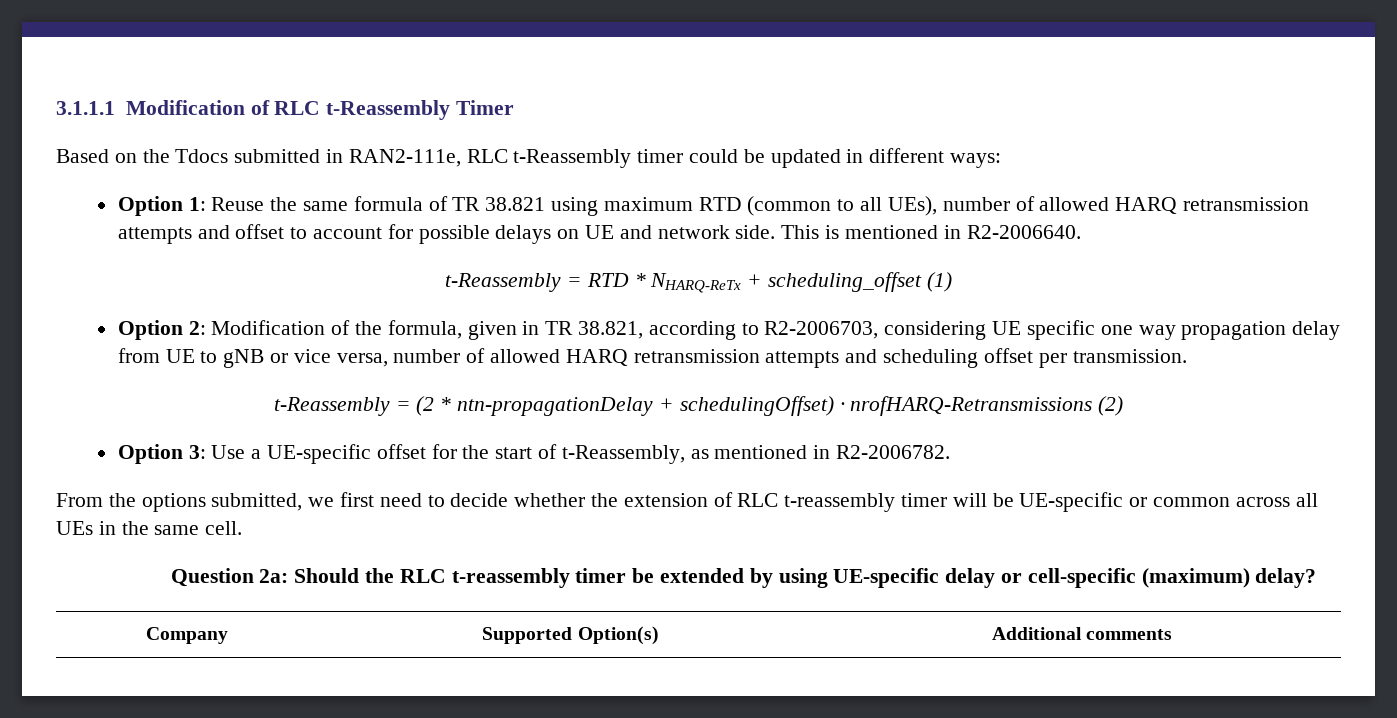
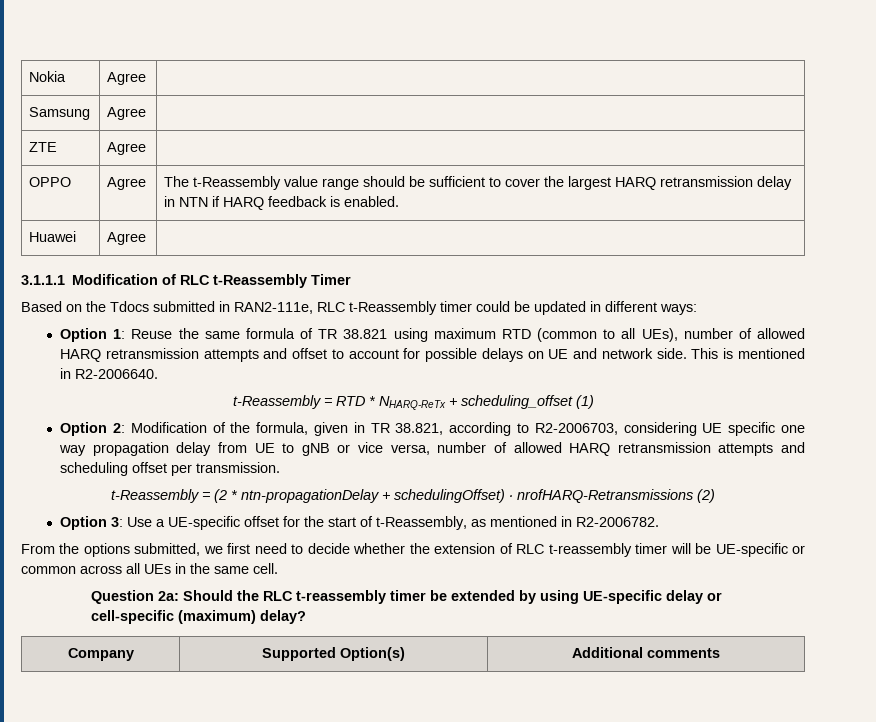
+ Nokia | Agree |
+ Samsung | Agree |
+ ZTE | Agree |
+ OPPO | Agree | The t-Reassembly value range should be sufficient to cover the largest HARQ retransmission delay in NTN if HARQ feedback is enabled.
+ Huawei | Agree |

